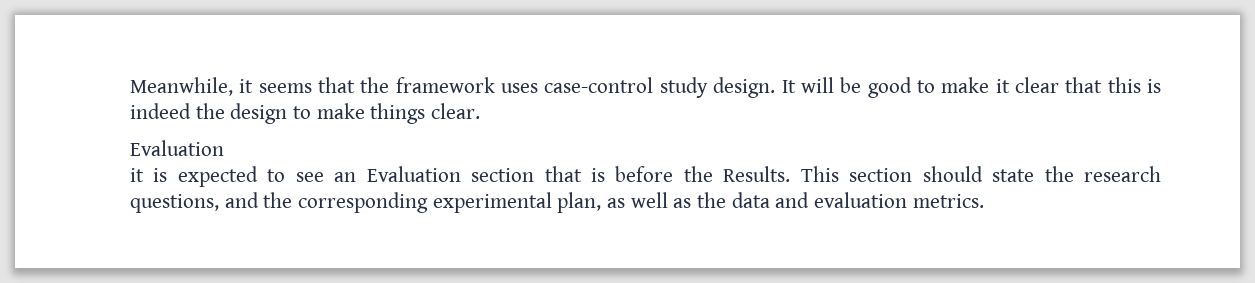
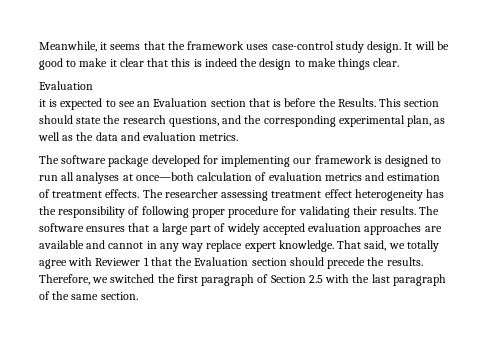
+ The software package developed for implementing our framework is designed to run all analyses at once—both calculation of evaluation metrics and estimation of treatment effects. The researcher assessing treatment effect heterogeneity has the responsibility of following proper procedure for validating their results. The software ensures that a large part of widely accepted evaluation approaches are available and cannot in any way replace expert knowledge. That said, we totally agree with Reviewer 1 that the Evaluation section should precede the results. Therefore, we switched the first paragraph of Section 2.5 with the last paragraph of the same section.

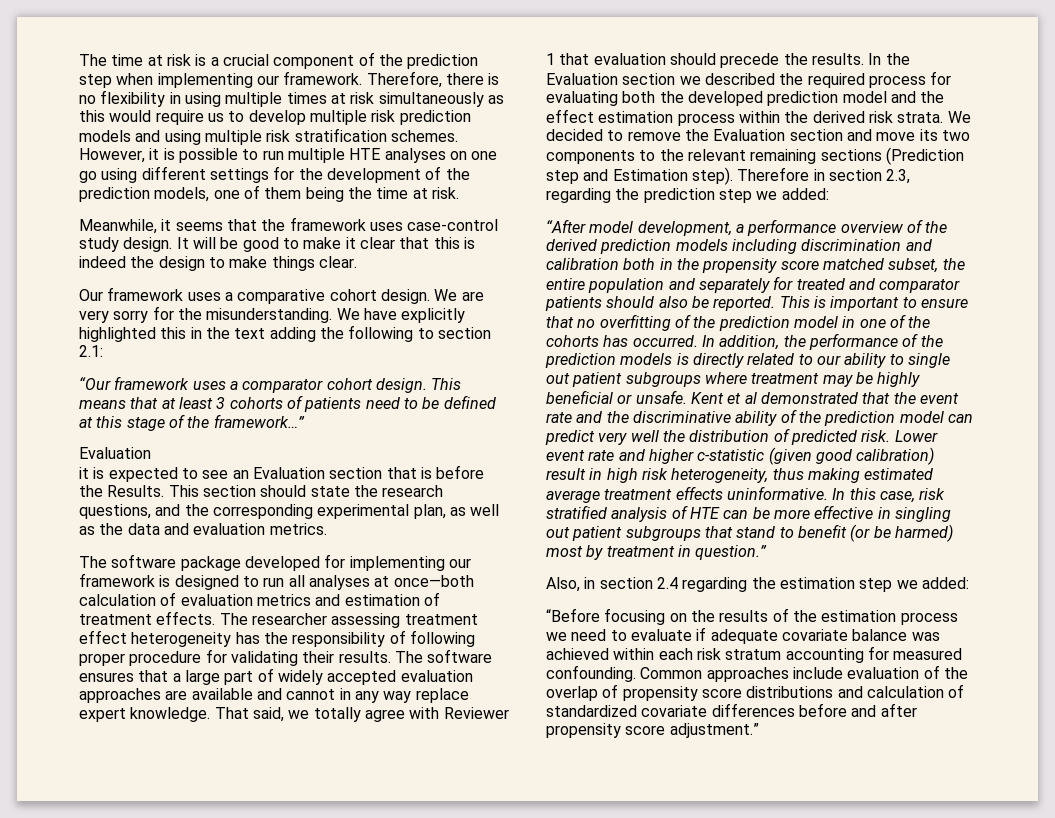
+ The time at risk is a crucial component of the prediction step when implementing our framework. Therefore, there is no flexibility in using multiple times at risk simultaneously as this would require us to develop multiple risk prediction models and using multiple risk stratification schemes. However, it is possible to run multiple HTE analyses on one go using different settings for the development of the prediction models, one of them being the time at risk.
+ Our framework uses a comparative cohort design. We are very sorry for the misunderstanding. We have explicitly highlighted this in the text adding the following to section 2.1:
+ “Our framework uses a comparator cohort design. This means that at least 3 cohorts of patients need to be defined at this stage of the framework…”
- That said, we totally agree with Reviewer 1 that the Evaluation section should precede the results.
+ That said, we totally agree with Reviewer 1 that evaluation should precede the results.
- Therefore, we switched the first paragraph of Section 2.5 with the last paragraph of the same section.
+ In the Evaluation section we described the required process for evaluating both the developed prediction model and the effect estimation process within the derived risk strata. We decided to remove the Evaluation section and move its two components to the relevant remaining sections (Prediction step and Estimation step). Therefore in section 2.3, regarding the prediction step we added:
+ “After model development, a performance overview of the derived prediction models including discrimination and calibration both in the propensity score matched subset, the entire population and separately for treated and comparator patients should also be reported. This is important to ensure that no overfitting of the prediction model in one of the cohorts has occurred. In addition, the performance of the prediction models is directly related to our ability to single out patient subgroups where treatment may be highly beneficial or unsafe. Kent et al demonstrated that the event rate and the discriminative ability of the prediction model can predict very well the distribution of predicted risk. Lower event rate and higher c-statistic (given good calibration) result in high risk heterogeneity, thus making estimated average treatment effects uninformative. In this case, risk stratified analysis of HTE can be more effective in singling out patient subgroups that stand to benefit (or be harmed) most by treatment in question.”
+ Also, in section 2.4 regarding the estimation step we added:
+ “Before focusing on the results of the estimation process we need to evaluate if adequate covariate balance was achieved within each risk stratum accounting for measured confounding. Common approaches include evaluation of the overlap of propensity score distributions and calculation of standardized covariate differences before and after propensity score adjustment.”

